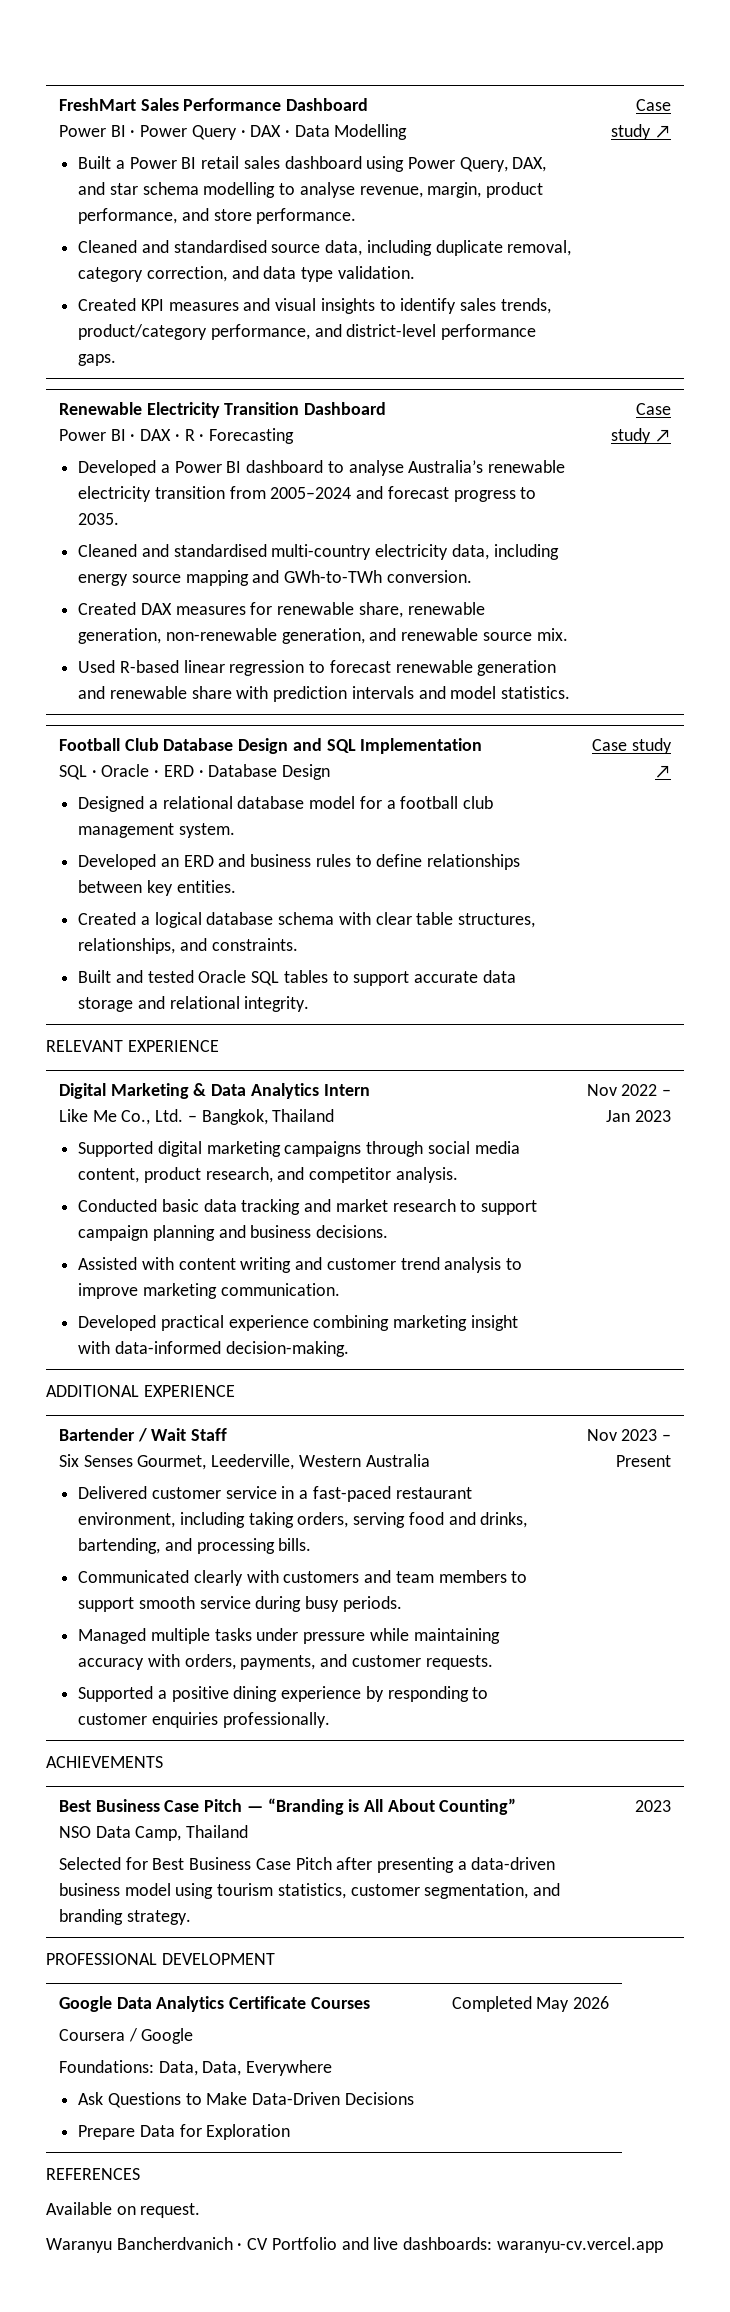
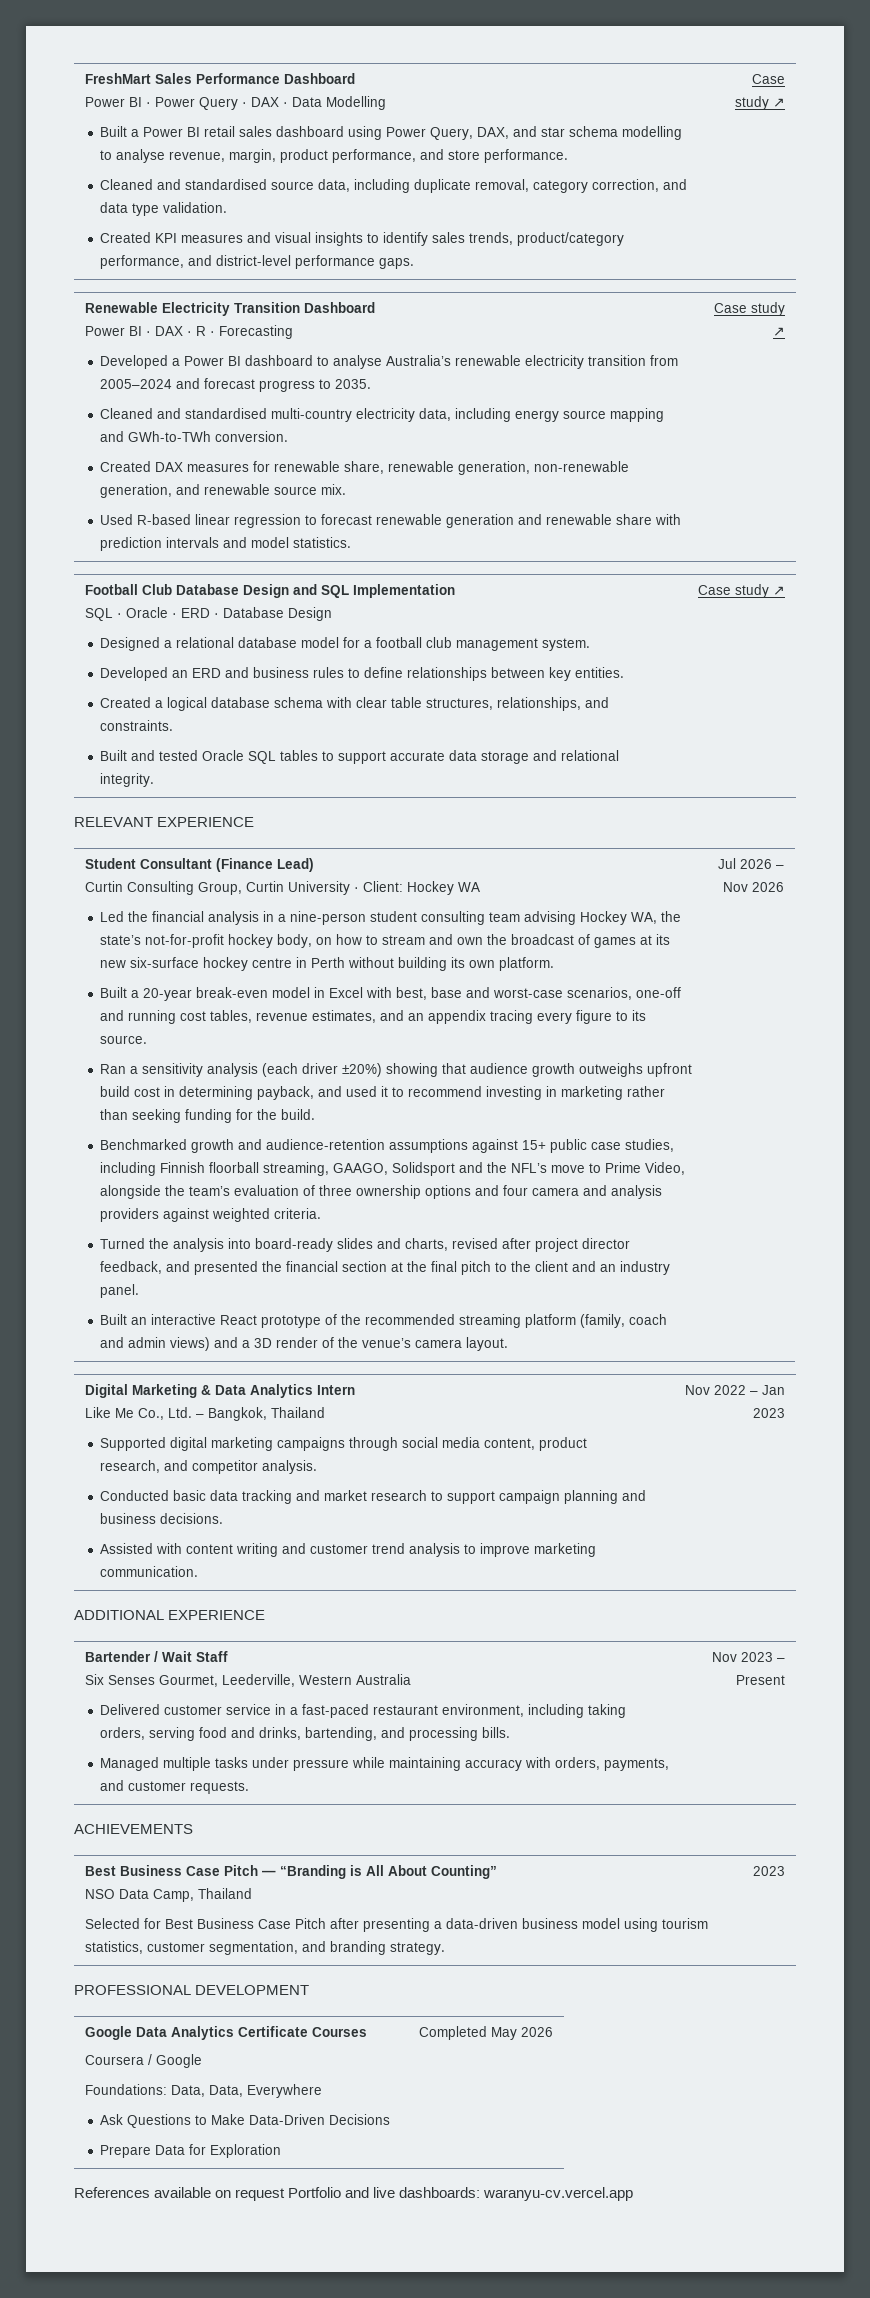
+ Student Consultant (Finance Lead)
+ Curtin Consulting Group, Curtin University · Client: Hockey WA
+ Led the financial analysis in a nine-person student consulting team advising Hockey WA, the state’s not-for-profit hockey body, on how to stream and own the broadcast of games at its new six-surface hockey centre in Perth without building its own platform.
+ Built a 20-year break-even model in Excel with best, base and worst-case scenarios, one-off and running cost tables, revenue estimates, and an appendix tracing every figure to its source.
+ Ran a sensitivity analysis (each driver ±20%) showing that audience growth outweighs upfront build cost in determining payback, and used it to recommend investing in marketing rather than seeking funding for the build.
+ Benchmarked growth and audience-retention assumptions against 15+ public case studies, including Finnish floorball streaming, GAAGO, Solidsport and the NFL’s move to Prime Video, alongside the team’s evaluation of three ownership options and four camera and analysis providers against weighted criteria.
+ Turned the analysis into board-ready slides and charts, revised after project director feedback, and presented the financial section at the final pitch to the client and an industry panel.
+ Built an interactive React prototype of the recommended streaming platform (family, coach and admin views) and a 3D render of the venue’s camera layout. | Jul 2026 – Nov 2026
- Developed practical experience combining marketing insight with data-informed decision-making.
- Communicated clearly with customers and team members to support smooth service during busy periods.
- Supported a positive dining experience by responding to customer enquiries professionally.
- REFERENCES
- Available on request.
- Waranyu Bancherdvanich · CV Portfolio and live dashboards: waranyu-cv.vercel.app
+ References available on request Portfolio and live dashboards: waranyu-cv.vercel.app

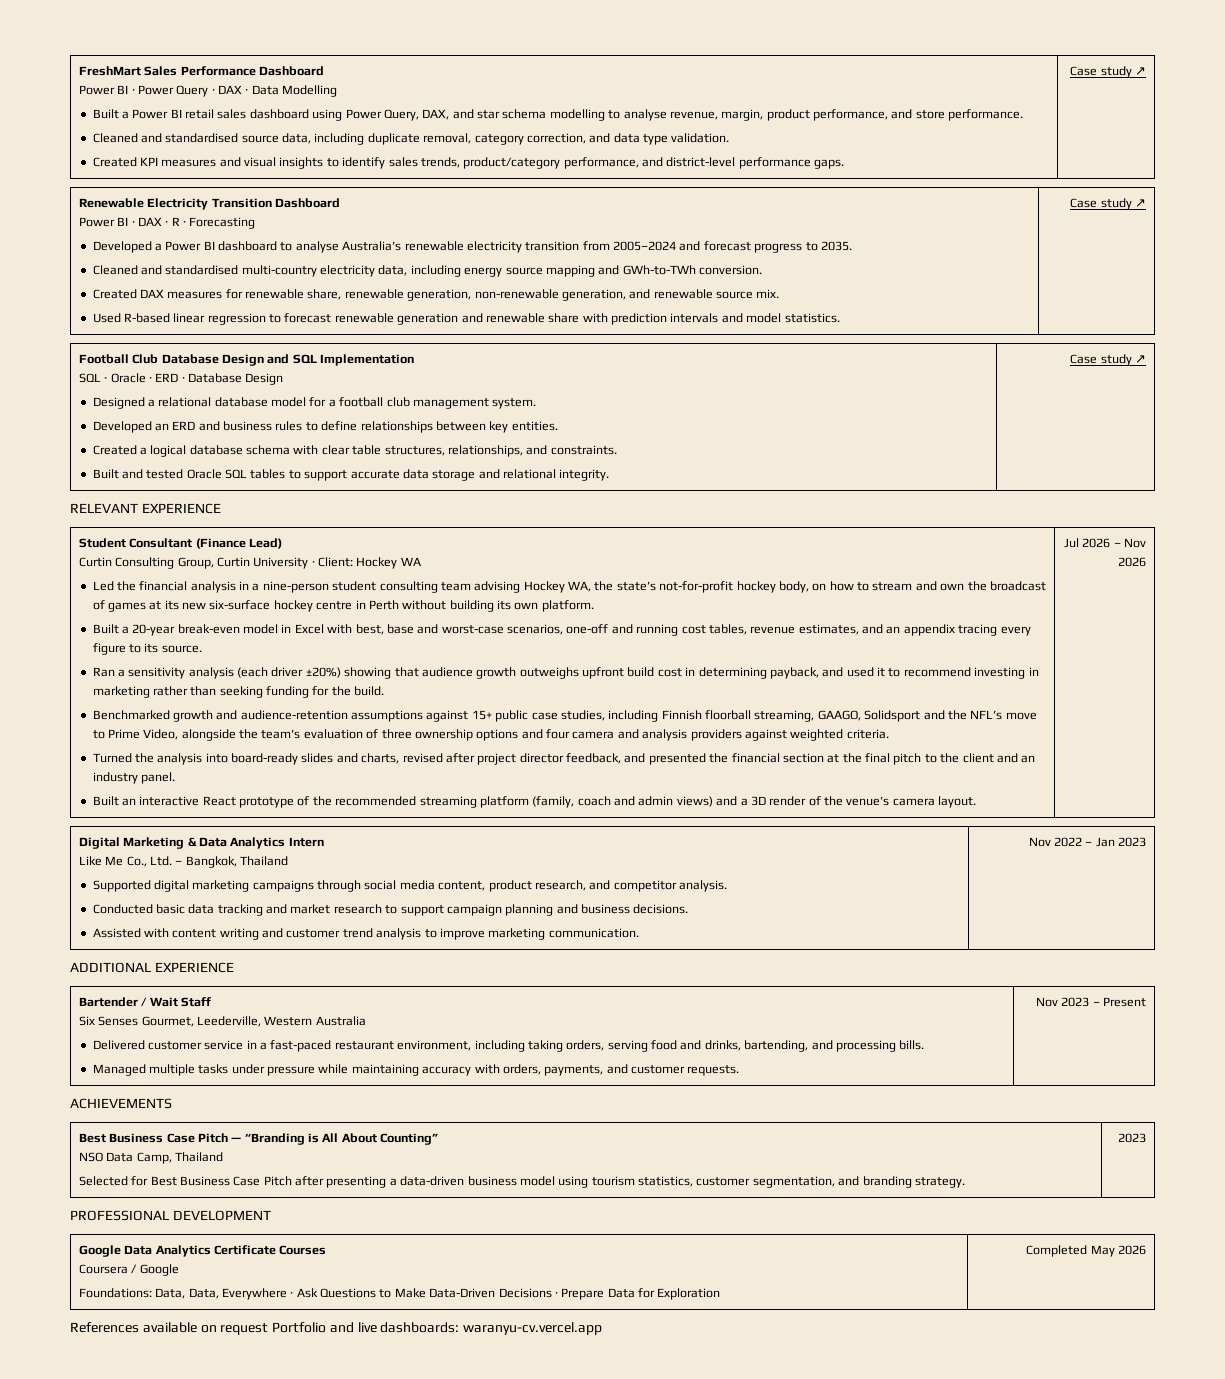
  Google Data Analytics Certificate Courses
  Coursera / Google
- Foundations: Data, Data, Everywhere
- Ask Questions to Make Data-Driven Decisions
- Prepare Data for Exploration | Completed May 2026
+ Foundations: Data, Data, Everywhere · Ask Questions to Make Data-Driven Decisions · Prepare Data for Exploration | Completed May 2026

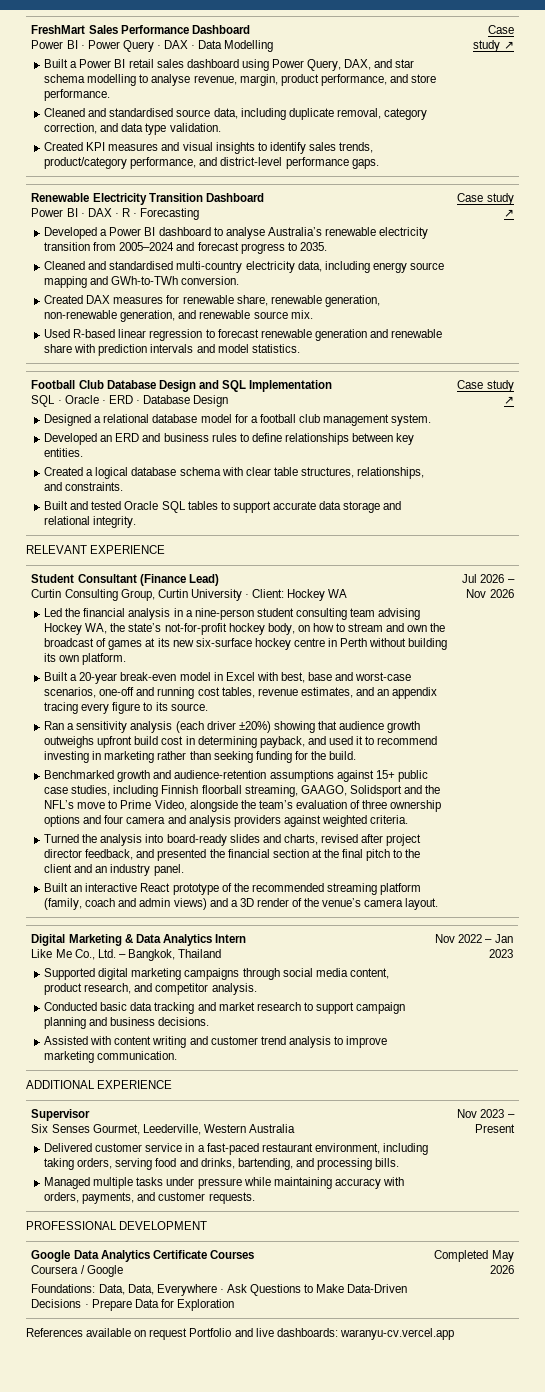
- Bartender / Wait Staff
+ Supervisor
- ACHIEVEMENTS
- Best Business Case Pitch — “Branding is All About Counting”
- NSO Data Camp, Thailand
- Selected for Best Business Case Pitch after presenting a data-driven business model using tourism statistics, customer segmentation, and branding strategy. | 2023

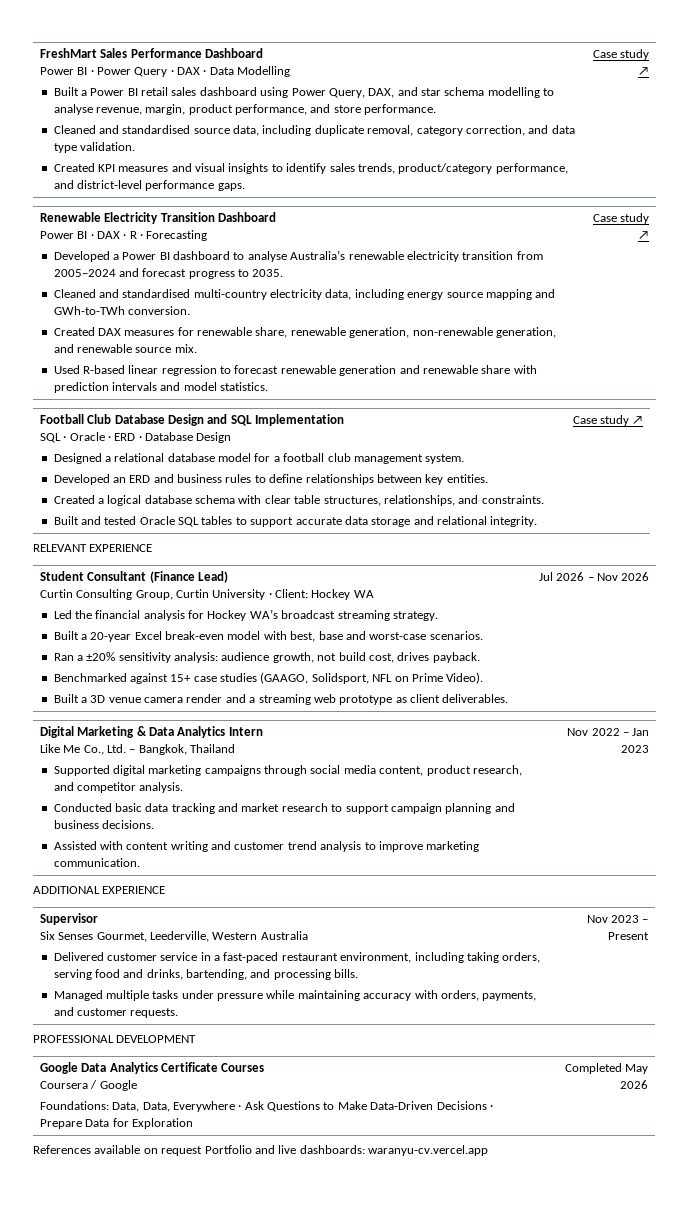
- Led the financial analysis in a nine-person student consulting team advising Hockey WA, the state’s not-for-profit hockey body, on how to stream and own the broadcast of games at its new six-surface hockey centre in Perth without building its own platform.
+ Led the financial analysis for Hockey WA’s broadcast streaming strategy.
- Built a 20-year break-even model in Excel with best, base and worst-case scenarios, one-off and running cost tables, revenue estimates, and an appendix tracing every figure to its source.
- Ran a sensitivity analysis (each driver ±20%) showing that audience growth outweighs upfront build cost in determining payback, and used it to recommend investing in marketing rather than seeking funding for the build.
- Benchmarked growth and audience-retention assumptions against 15+ public case studies, including Finnish floorball streaming, GAAGO, Solidsport and the NFL’s move to Prime Video, alongside the team’s evaluation of three ownership options and four camera and analysis providers against weighted criteria.
- Turned the analysis into board-ready slides and charts, revised after project director feedback, and presented the financial section at the final pitch to the client and an industry panel.
- Built an interactive React prototype of the recommended streaming platform (family, coach and admin views) and a 3D render of the venue’s camera layout.
+ Built a 20-year Excel break-even model with best, base and worst-case scenarios.
+ Ran a ±20% sensitivity analysis: audience growth, not build cost, drives payback.
+ Benchmarked against 15+ case studies (GAAGO, Solidsport, NFL on Prime Video).
+ Built a 3D venue camera render and a streaming web prototype as client deliverables.

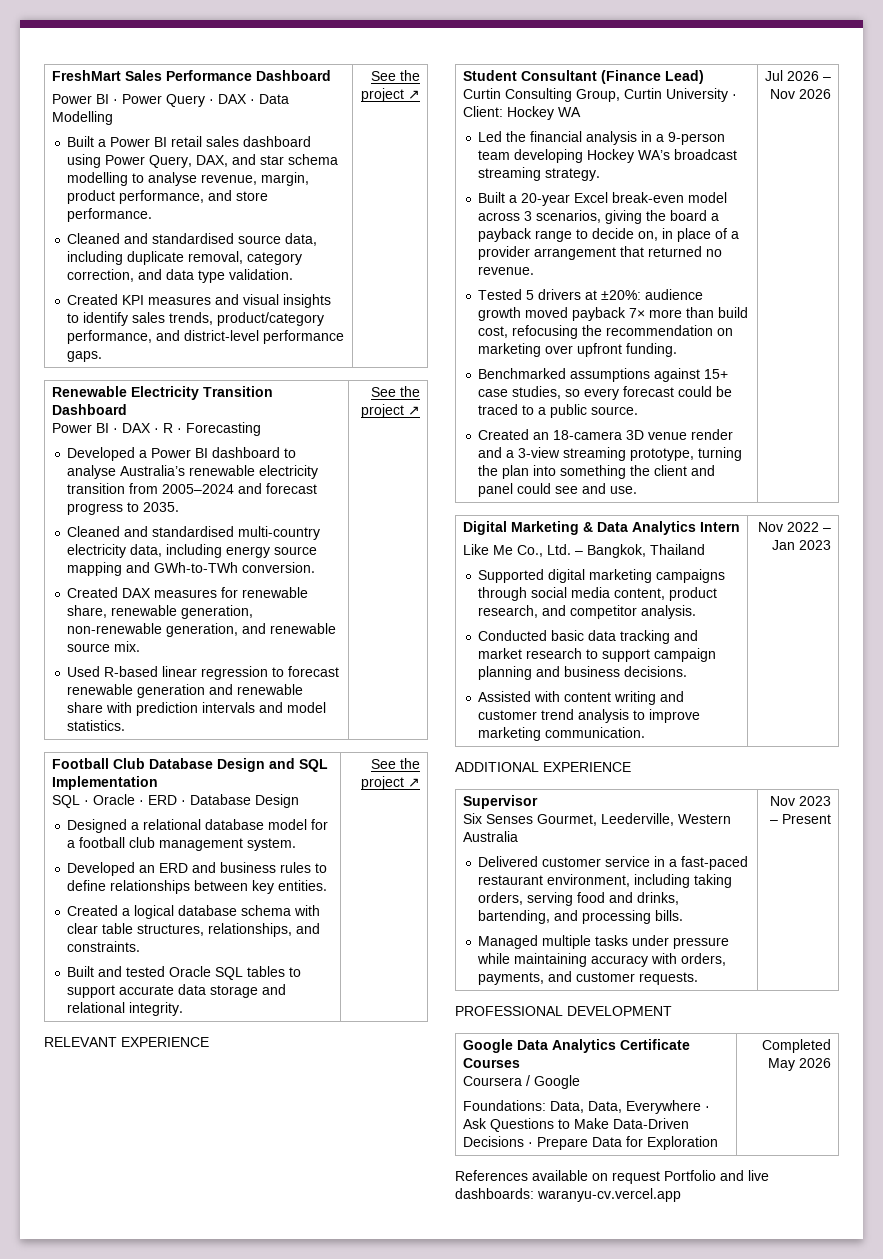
- Created KPI measures and visual insights to identify sales trends, product/category performance, and district-level performance gaps. | Case study ↗
+ Created KPI measures and visual insights to identify sales trends, product/category performance, and district-level performance gaps. | See the project ↗
- Used R-based linear regression to forecast renewable generation and renewable share with prediction intervals and model statistics. | Case study ↗
+ Used R-based linear regression to forecast renewable generation and renewable share with prediction intervals and model statistics. | See the project ↗
- Built and tested Oracle SQL tables to support accurate data storage and relational integrity. | Case study ↗
+ Built and tested Oracle SQL tables to support accurate data storage and relational integrity. | See the project ↗
- Led the financial analysis for Hockey WA’s broadcast streaming strategy.
+ Led the financial analysis in a 9-person team developing Hockey WA’s broadcast streaming strategy.
- Built a 20-year Excel break-even model with best, base and worst-case scenarios.
- Ran a ±20% sensitivity analysis: audience growth, not build cost, drives payback.
+ Built a 20-year Excel break-even model across 3 scenarios, giving the board a payback range to decide on, in place of a provider arrangement that returned no revenue.
+ Tested 5 drivers at ±20%: audience growth moved payback 7× more than build cost, refocusing the recommendation on marketing over upfront funding.
- Benchmarked against 15+ case studies (GAAGO, Solidsport, NFL on Prime Video).
- Built a 3D venue camera render and a streaming web prototype as client deliverables.
+ Benchmarked assumptions against 15+ case studies, so every forecast could be traced to a public source.
+ Created an 18-camera 3D venue render and a 3-view streaming prototype, turning the plan into something the client and panel could see and use.

